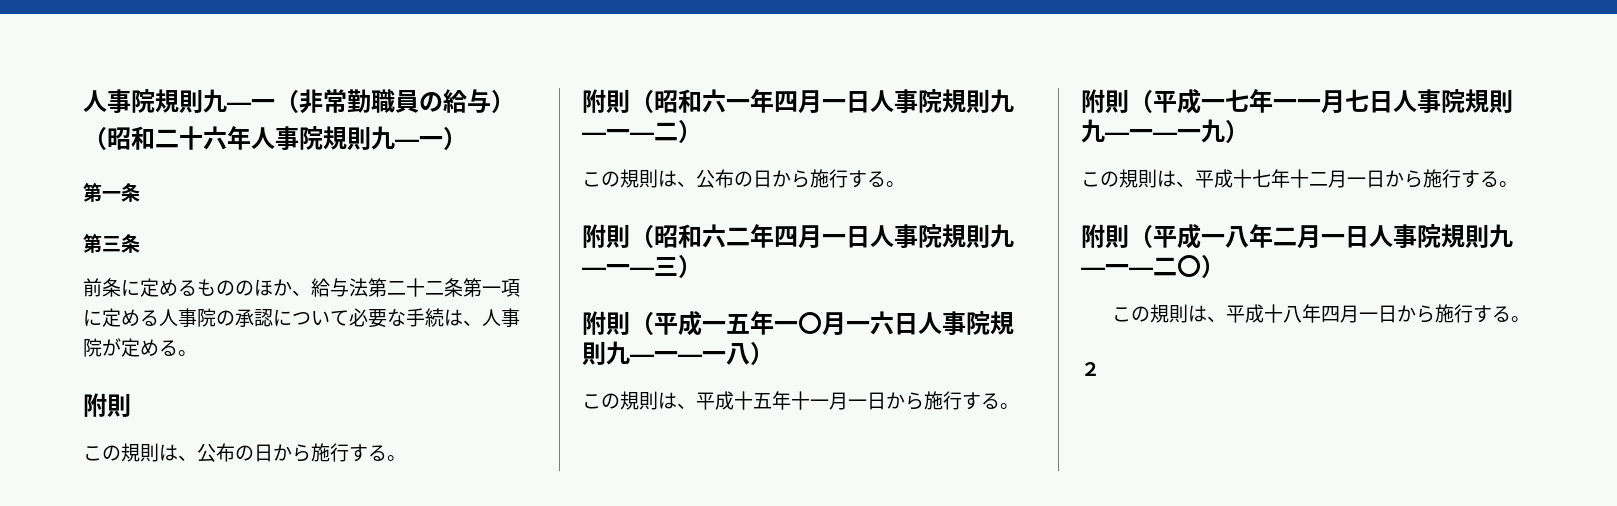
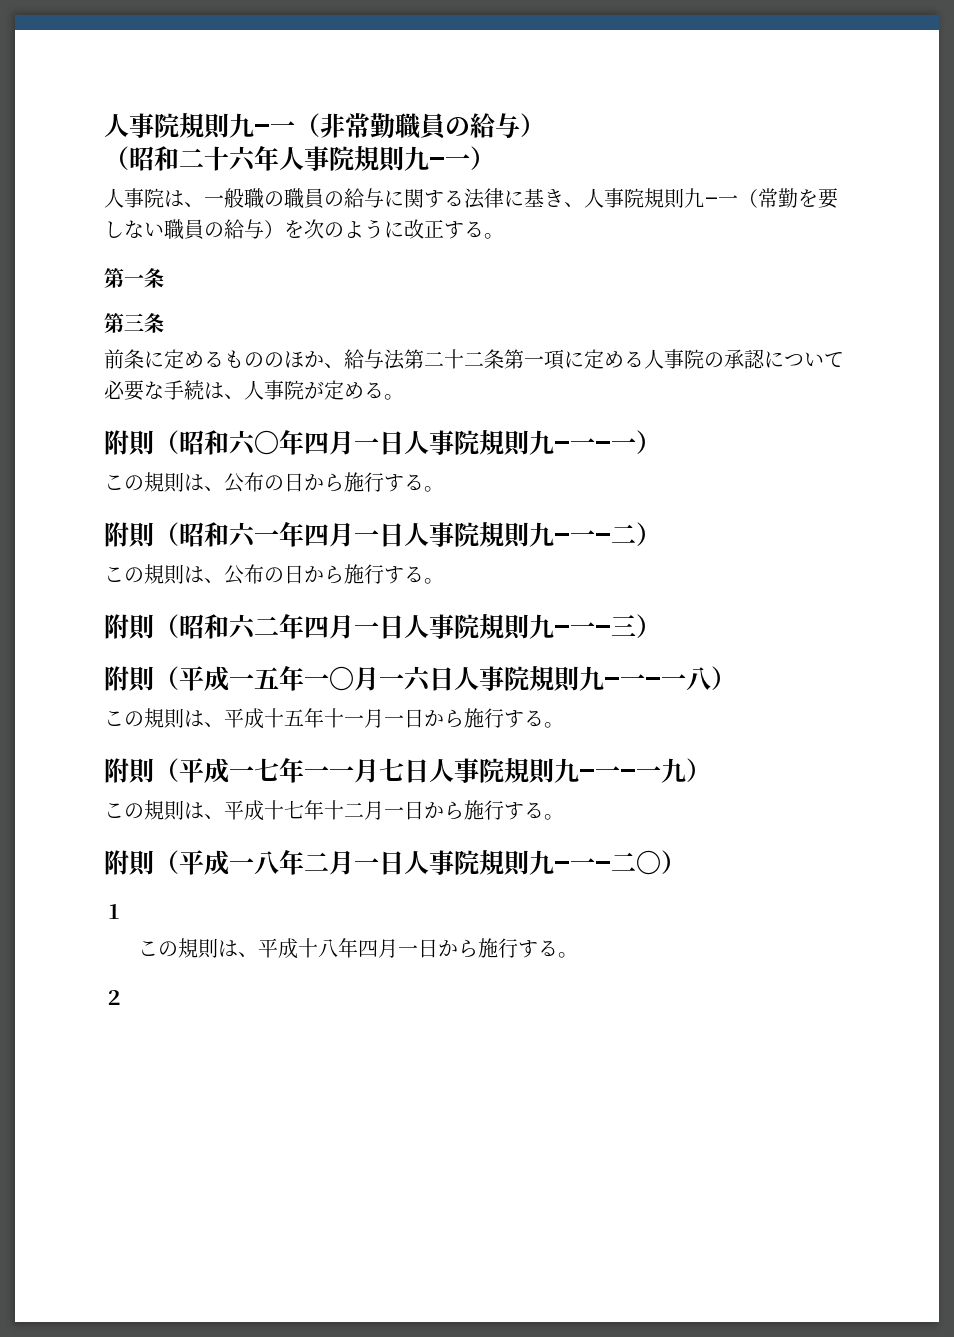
+ 人事院は、一般職の職員の給与に関する法律に基き、人事院規則九―一（常勤を要しない職員の給与）を次のように改正する。
  前条に定めるもののほか、給与法第二十二条第一項に定める人事院の承認について必要な手続は、人事院が定める。
- 附則
+ 附則（昭和六〇年四月一日人事院規則九―一―一）
+ １

